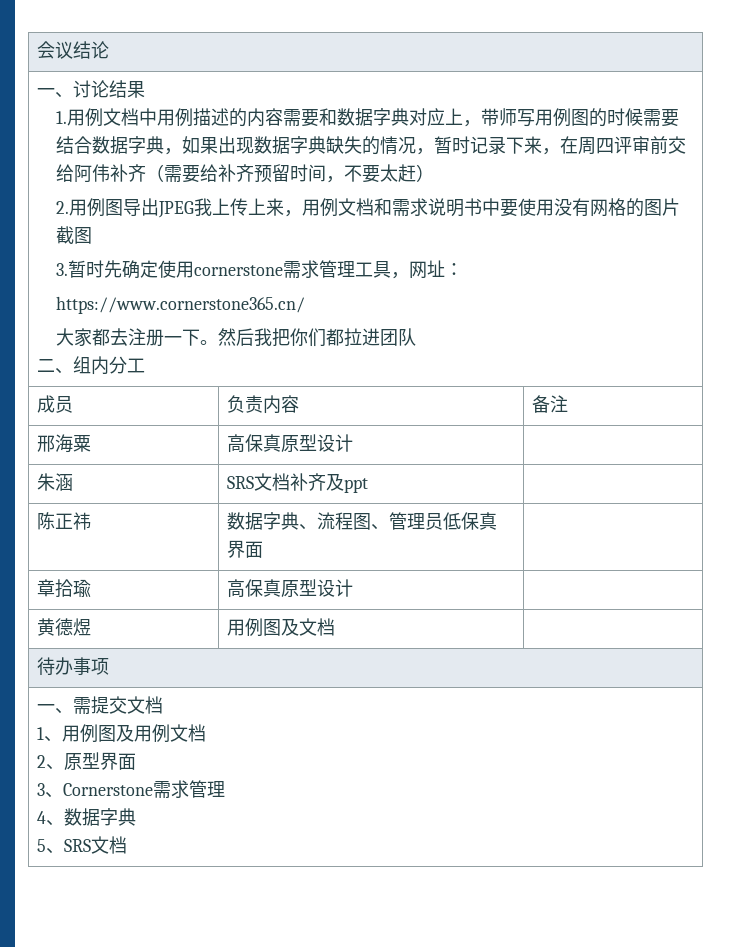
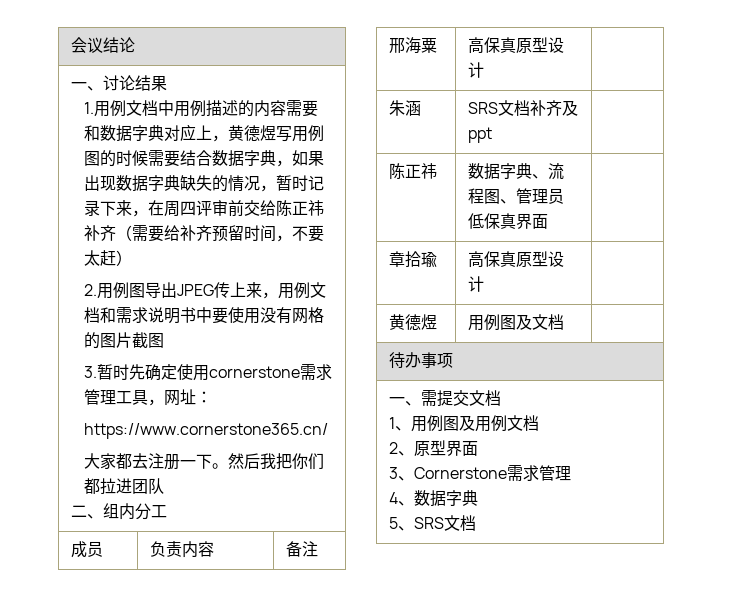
- 1.用例文档中用例描述的内容需要和数据字典对应上，带师写用例图的时候需要结合数据字典，如果出现数据字典缺失的情况，暂时记录下来，在周四评审前交给阿伟补齐（需要给补齐预留时间，不要太赶）
+ 1.用例文档中用例描述的内容需要和数据字典对应上，黄德煜写用例图的时候需要结合数据字典，如果出现数据字典缺失的情况，暂时记录下来，在周四评审前交给陈正祎补齐（需要给补齐预留时间，不要太赶）
- 2.用例图导出JPEG我上传上来，用例文档和需求说明书中要使用没有网格的图片截图
+ 2.用例图导出JPEG传上来，用例文档和需求说明书中要使用没有网格的图片截图

